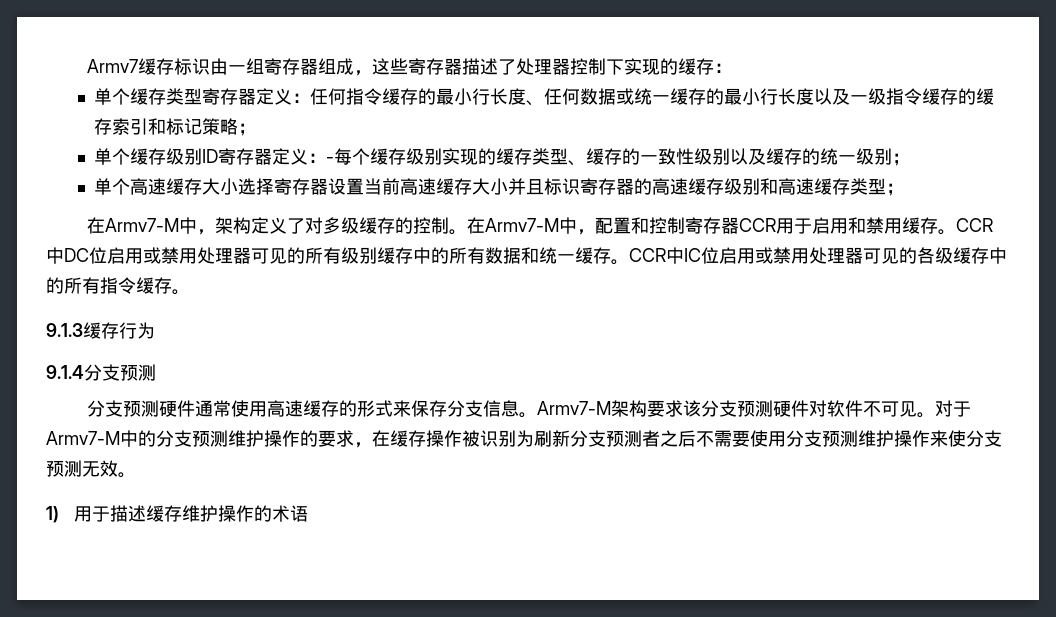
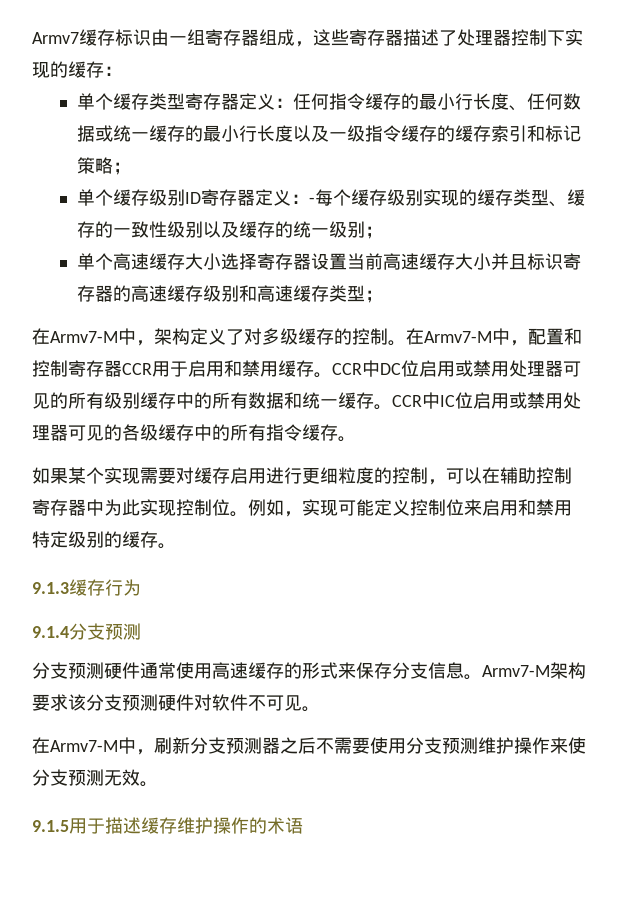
+ 如果某个实现需要对缓存启用进行更细粒度的控制，可以在辅助控制寄存器中为此实现控制位。例如，实现可能定义控制位来启用和禁用特定级别的缓存。
- Armv7-M架构要求该分支预测硬件对软件不可见。对于Armv7-M中的分支预测维护操作的要求，在缓存操作被识别为刷新分支预测者之后不需要使用分支预测维护操作来使分支预测无效。
+ Armv7-M架构要求该分支预测硬件对软件不可见。
+ 在Armv7-M中，刷新分支预测器之后不需要使用分支预测维护操作来使分支预测无效。
- 1)用于描述缓存维护操作的术语
+ 9.1.5用于描述缓存维护操作的术语

